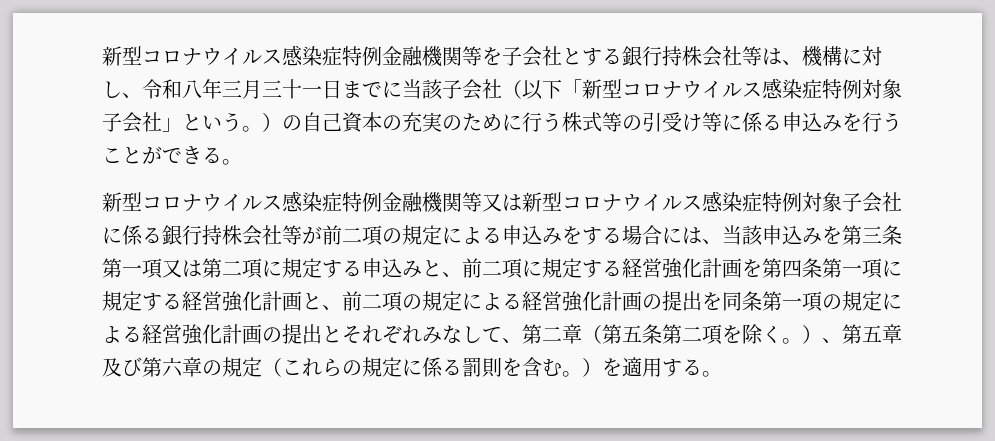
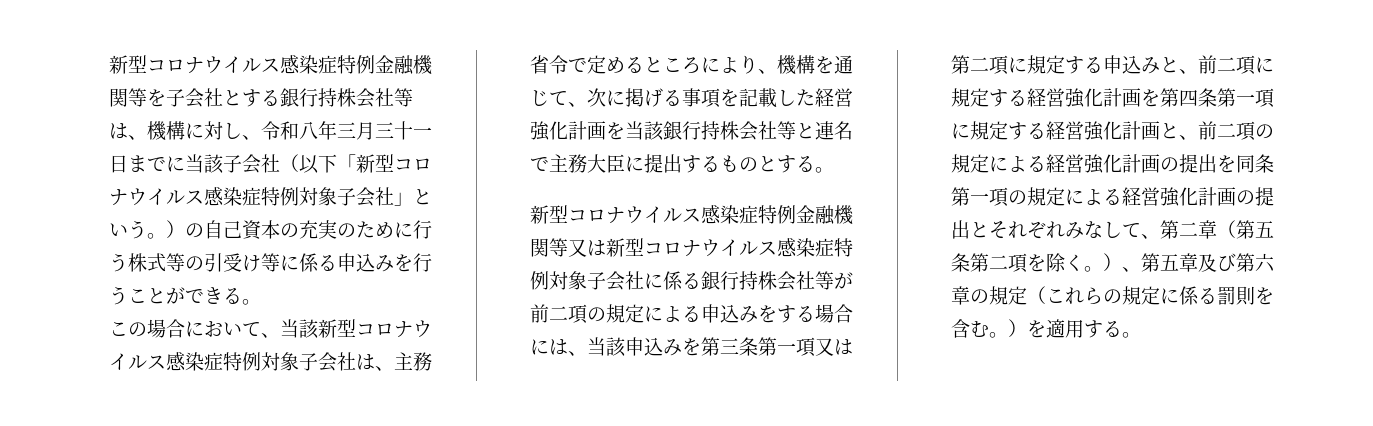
+ この場合において、当該新型コロナウイルス感染症特例対象子会社は、主務省令で定めるところにより、機構を通じて、次に掲げる事項を記載した経営強化計画を当該銀行持株会社等と連名で主務大臣に提出するものとする。

